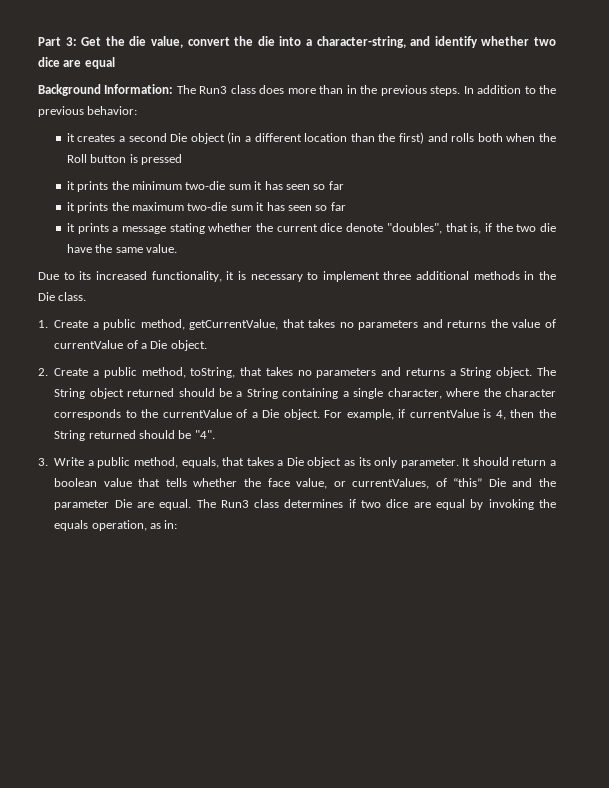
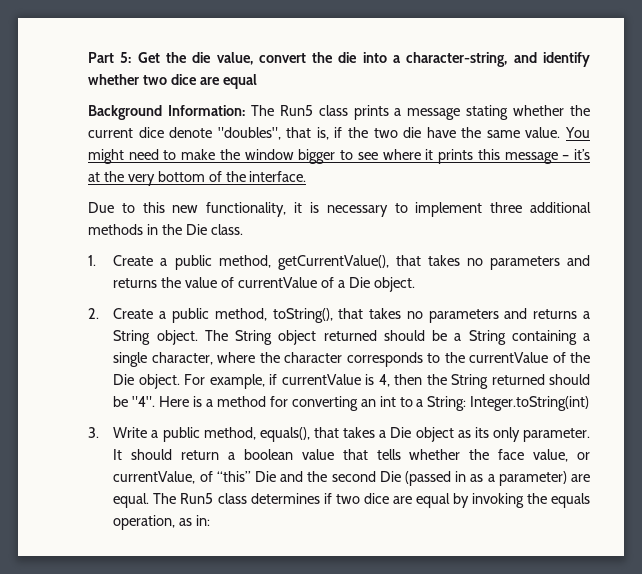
- Part 3: Get the die value, convert the die into a character-string, and identify whether two dice are equal
+ Part 5: Get the die value, convert the die into a character-string, and identify whether two dice are equal
- Background Information: The Run3 class does more than in the previous steps. In addition to the previous behavior:
- it creates a second Die object (in a different location than the first) and rolls both when the Roll button is pressed
- it prints the minimum two-die sum it has seen so far
- it prints the maximum two-die sum it has seen so far
- it prints a message stating whether the current dice denote "doubles", that is, if the two die have the same value.
+ Background Information: The Run5 class prints a message stating whether the current dice denote "doubles", that is, if the two die have the same value. You might need to make the window bigger to see where it prints this message – it’s at the very bottom of the interface.
- Due to its increased functionality, it is necessary to implement three additional methods in the Die class.
+ Due to this new functionality, it is necessary to implement three additional methods in the Die class.
- 1. Create a public method, getCurrentValue, that takes no parameters and returns the value of currentValue of a Die object.
+ 1. Create a public method, getCurrentValue(), that takes no parameters and returns the value of currentValue of a Die object.
- 2. Create a public method, toString, that takes no parameters and returns a String object.
+ 2. Create a public method, toString(), that takes no parameters and returns a String object.
- The String object returned should be a String containing a single character, where the character corresponds to the currentValue of a Die object.
+ The String object returned should be a String containing a single character, where the character corresponds to the currentValue of the Die object.
+ Here is a method for converting an int to a String: Integer.toString(int)
- 3. Write a public method, equals, that takes a Die object as its only parameter.
+ 3. Write a public method, equals(), that takes a Die object as its only parameter.
- It should return a boolean value that tells whether the face value, or currentValues, of “this” Die and the parameter Die are equal.
+ It should return a boolean value that tells whether the face value, or currentValue, of “this” Die and the second Die (passed in as a parameter) are equal.
- The Run3 class determines if two dice are equal by invoking the equals operation, as in:
+ The Run5 class determines if two dice are equal by invoking the equals operation, as in:

